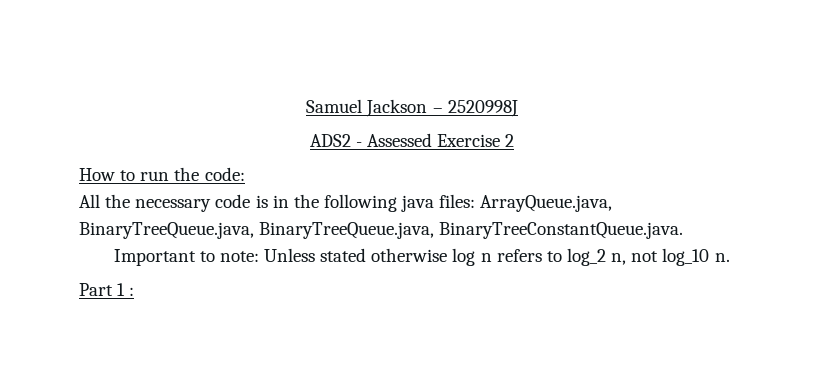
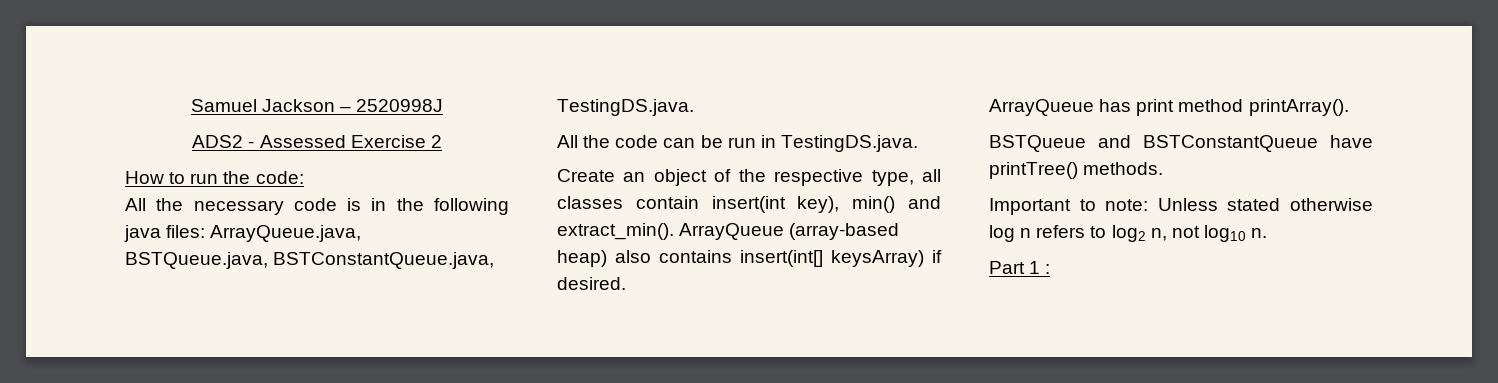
- All the necessary code is in the following java files: ArrayQueue.java, BinaryTreeQueue.java, BinaryTreeQueue.java, BinaryTreeConstantQueue.java.
+ All the necessary code is in the following java files: ArrayQueue.java, BSTQueue.java, BSTConstantQueue.java, TestingDS.java.
+ All the code can be run in TestingDS.java.
+ Create an object of the respective type, all classes contain insert(int key), min() and extract_min(). ArrayQueue (array-based heap) also contains insert(int[] keysArray) if desired.
+ ArrayQueue has print method printArray().
+ BSTQueue and BSTConstantQueue have printTree() methods.
- Important to note: Unless stated otherwise log n refers to log_2 n, not log_10 n.
+ Important to note: Unless stated otherwise log n refers to log2 n, not log10 n.

